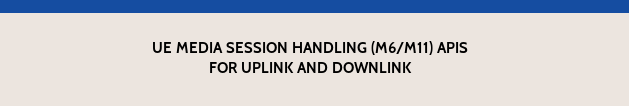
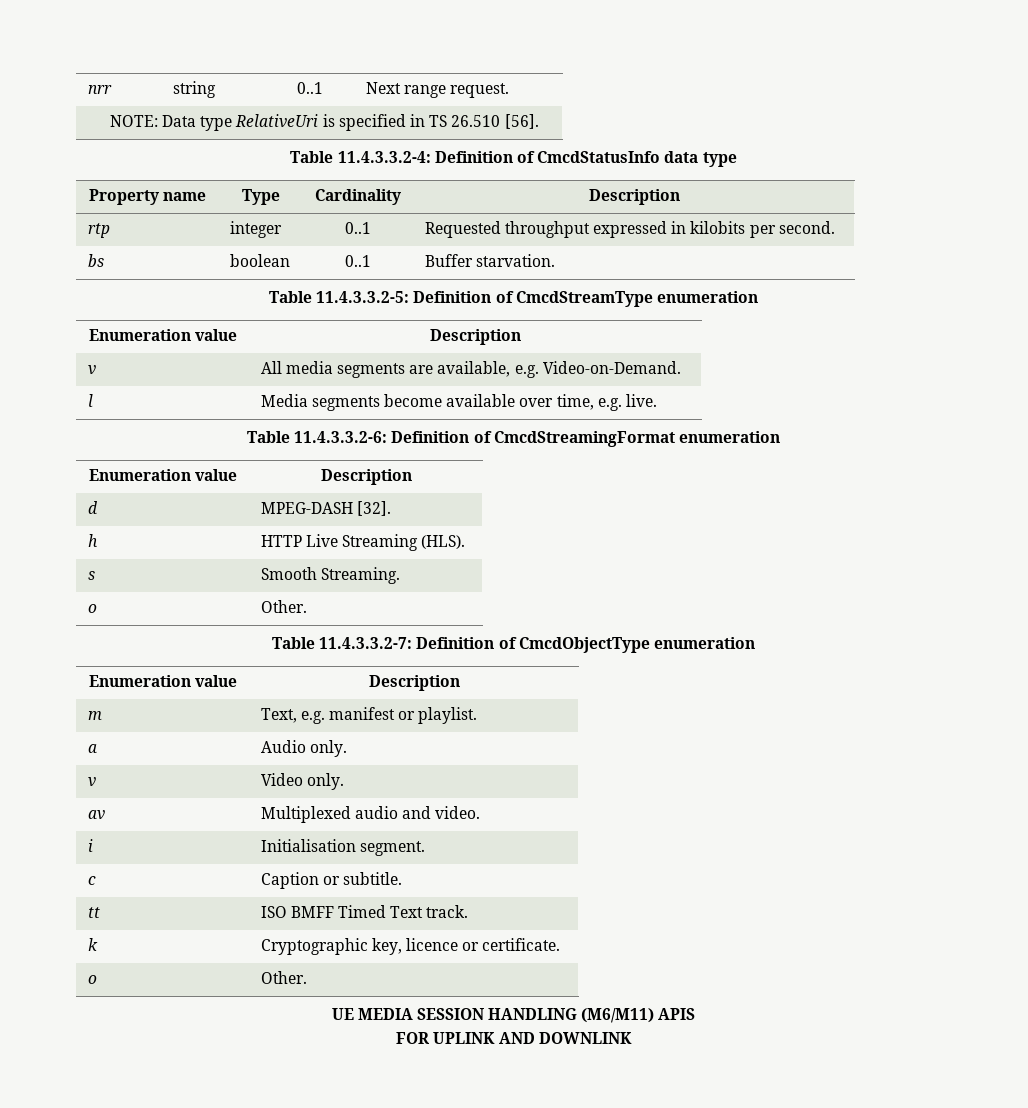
+ nrr | string | 0..1 | Next range request.
+ NOTE: Data type RelativeUri is specified in TS 26.510 [56].
+ Table 11.4.3.3.2-4: Definition of CmcdStatusInfo data type
+ Property name | Type | Cardinality | Description
+ rtp | integer | 0..1 | Requested throughput expressed in kilobits per second.
+ bs | boolean | 0..1 | Buffer starvation.
+ Table 11.4.3.3.2-5: Definition of CmcdStreamType enumeration
+ Enumeration value | Description
+ v | All media segments are available, e.g. Video-on-Demand.
+ l | Media segments become available over time, e.g. live.
+ Table 11.4.3.3.2-6: Definition of CmcdStreamingFormat enumeration
+ Enumeration value | Description
+ d | MPEG-DASH [32].
+ h | HTTP Live Streaming (HLS).
+ s | Smooth Streaming.
+ o | Other.
+ Table 11.4.3.3.2-7: Definition of CmcdObjectType enumeration
+ Enumeration value | Description
+ m | Text, e.g. manifest or playlist.
+ a | Audio only.
+ v | Video only.
+ av | Multiplexed audio and video.
+ i | Initialisation segment.
+ c | Caption or subtitle.
+ tt | ISO BMFF Timed Text track.
+ k | Cryptographic key, licence or certificate.
+ o | Other.

